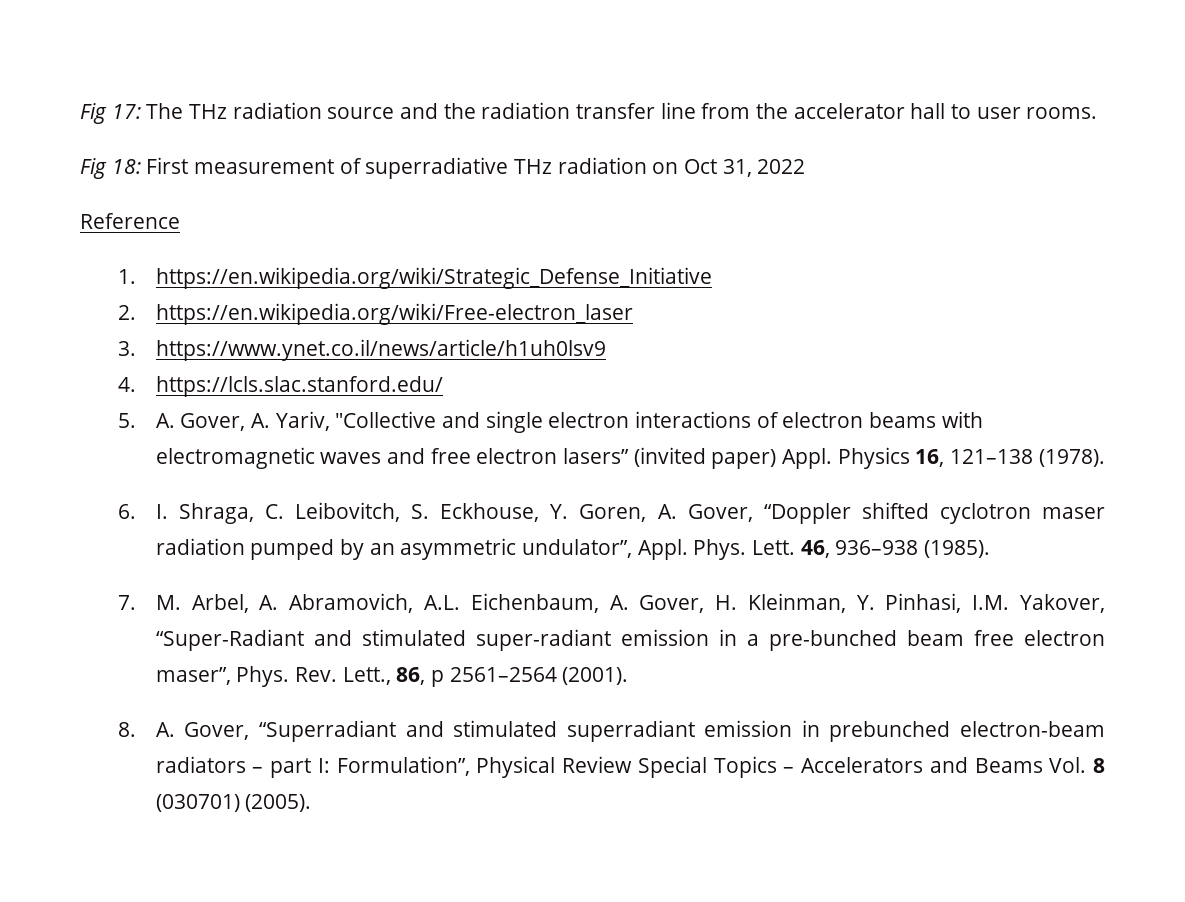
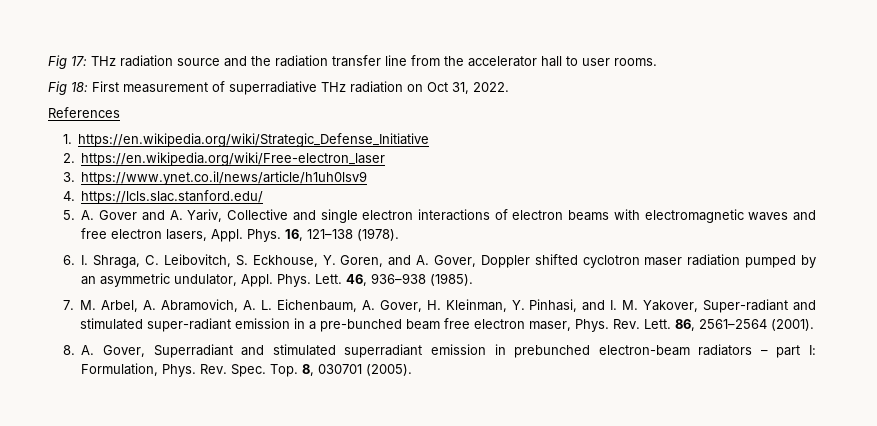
- Fig 17: The THz radiation source and the radiation transfer line from the accelerator hall to user rooms.
+ Fig 17: THz radiation source and the radiation transfer line from the accelerator hall to user rooms.
- Fig 18: First measurement of superradiative THz radiation on Oct 31, 2022
- Reference
+ Fig 18: First measurement of superradiative THz radiation on Oct 31, 2022.
+ References
- 5. A. Gover, A. Yariv, "Collective and single electron interactions of electron beams with electromagnetic waves and free electron lasers” (invited paper) Appl. Physics 16, 121–138 (1978).
+ 5. A. Gover and A. Yariv, Collective and single electron interactions of electron beams with electromagnetic waves and free electron lasers, Appl. Phys. 16, 121–138 (1978).
- 6. I. Shraga, C. Leibovitch, S. Eckhouse, Y. Goren, A. Gover, “Doppler shifted cyclotron maser radiation pumped by an asymmetric undulator”, Appl.
+ 6. I. Shraga, C. Leibovitch, S. Eckhouse, Y. Goren, and A. Gover, Doppler shifted cyclotron maser radiation pumped by an asymmetric undulator, Appl.
- 7. M. Arbel, A. Abramovich, A.L. Eichenbaum, A. Gover, H. Kleinman, Y. Pinhasi, I.M. Yakover, “Super-Radiant and stimulated super-radiant emission in a pre-bunched beam free electron maser”, Phys. Rev. Lett., 86, p 2561–2564 (2001).
+ 7. M. Arbel, A. Abramovich, A. L. Eichenbaum, A. Gover, H. Kleinman, Y. Pinhasi, and I. M. Yakover, Super-radiant and stimulated super-radiant emission in a pre-bunched beam free electron maser, Phys. Rev. Lett. 86, 2561–2564 (2001).
- 8. A. Gover, “Superradiant and stimulated superradiant emission in prebunched electron-beam radiators – part I: Formulation”, Physical Review Special Topics – Accelerators and Beams Vol. 8 (030701) (2005).
+ 8. A. Gover, Superradiant and stimulated superradiant emission in prebunched electron-beam radiators – part I: Formulation, Phys. Rev. Spec. Top. 8, 030701 (2005).

